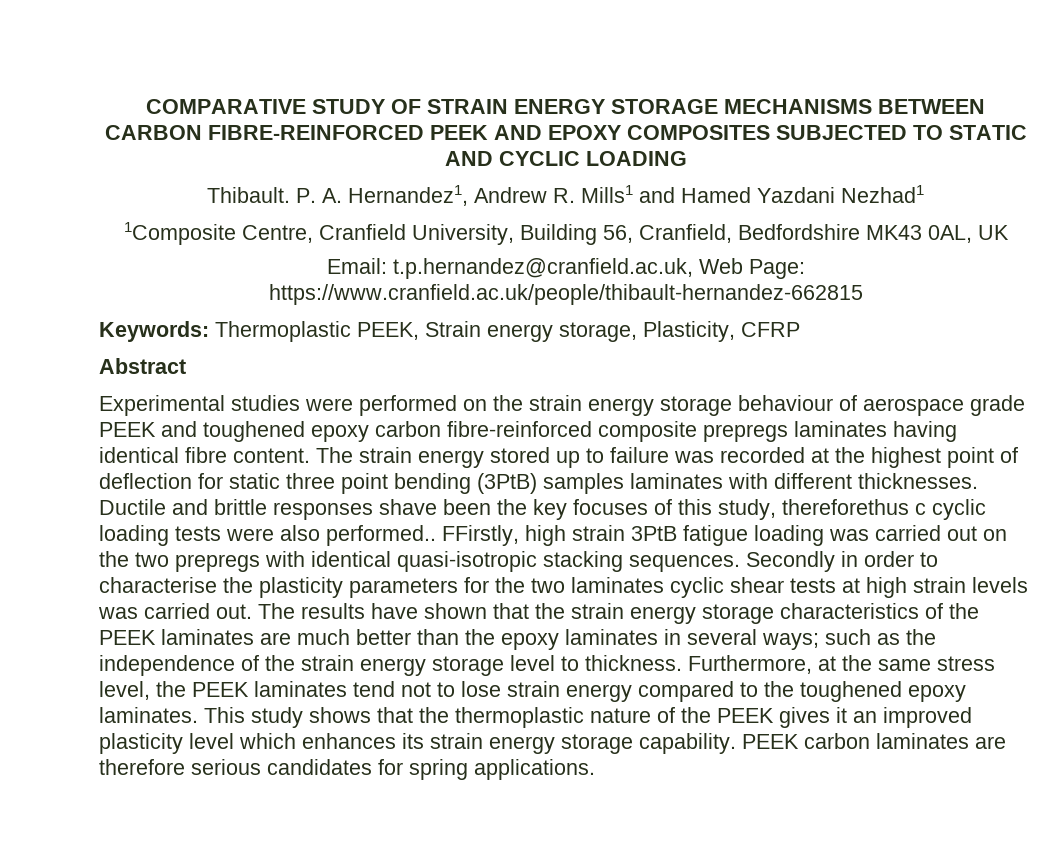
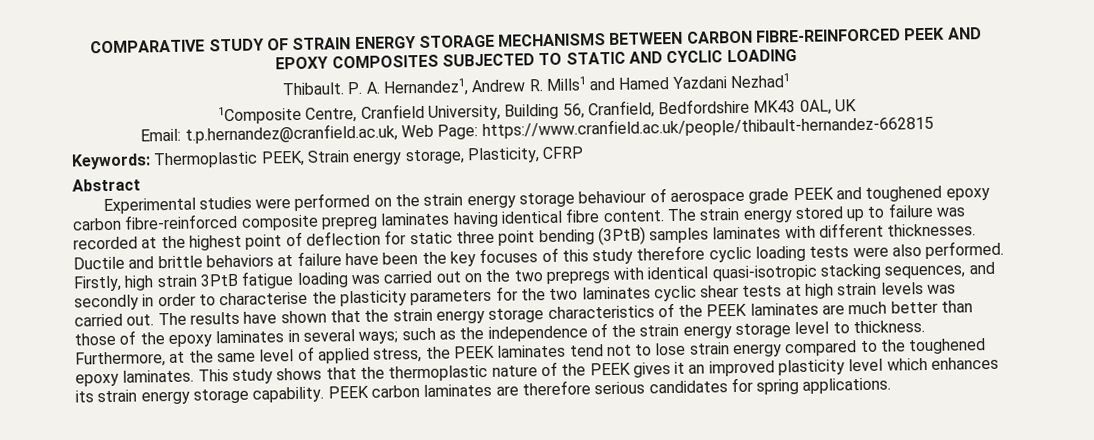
- Experimental studies were performed on the strain energy storage behaviour of aerospace grade PEEK and toughened epoxy carbon fibre-reinforced composite prepregs laminates having identical fibre content.
+ Experimental studies were performed on the strain energy storage behaviour of aerospace grade PEEK and toughened epoxy carbon fibre-reinforced composite prepreg laminates having identical fibre content.
- Ductile and brittle responses shave been the key focuses of this study, thereforethus c cyclic loading tests were also performed.. FFirstly, high strain 3PtB fatigue loading was carried out on the two prepregs with identical quasi-isotropic stacking sequences. Secondly in order to characterise the plasticity parameters for the two laminates cyclic shear tests at high strain levels was carried out.
+ Ductile and brittle behaviors at failure have been the key focuses of this study therefore cyclic loading tests were also performed. Firstly, high strain 3PtB fatigue loading was carried out on the two prepregs with identical quasi-isotropic stacking sequences, and secondly in order to characterise the plasticity parameters for the two laminates cyclic shear tests at high strain levels was carried out.
- The results have shown that the strain energy storage characteristics of the PEEK laminates are much better than the epoxy laminates in several ways; such as the independence of the strain energy storage level to thickness.
+ The results have shown that the strain energy storage characteristics of the PEEK laminates are much better than those of the epoxy laminates in several ways; such as the independence of the strain energy storage level to thickness.
- Furthermore, at the same stress level, the PEEK laminates tend not to lose strain energy compared to the toughened epoxy laminates.
+ Furthermore, at the same level of applied stress, the PEEK laminates tend not to lose strain energy compared to the toughened epoxy laminates.

